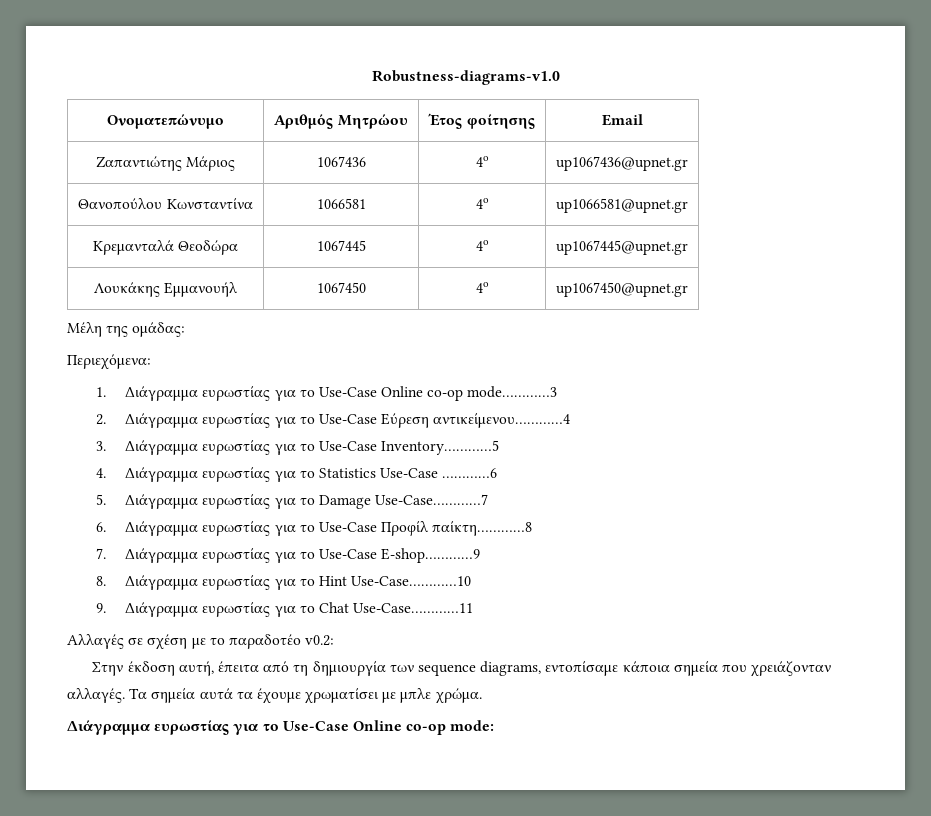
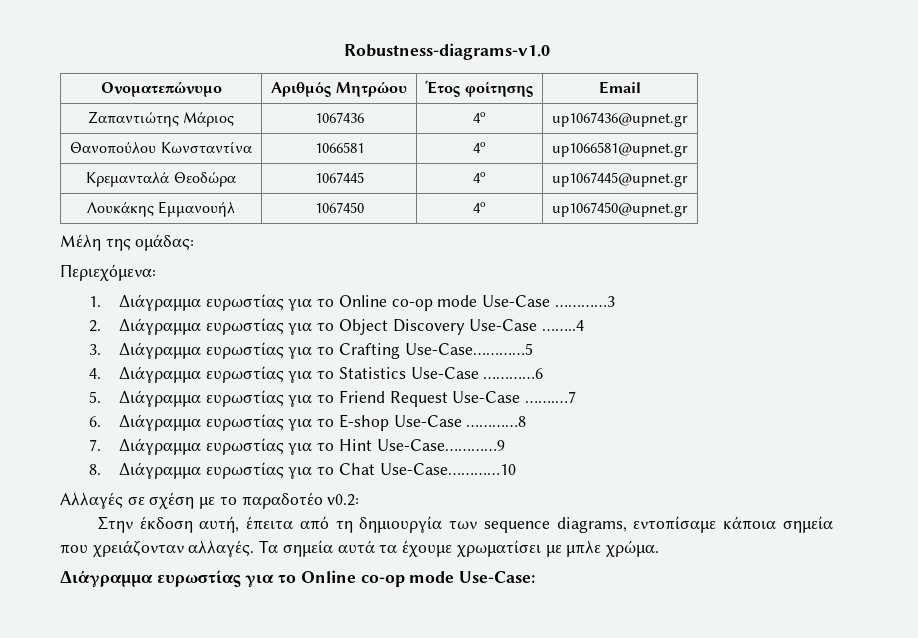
- 1. Διάγραμμα ευρωστίας για το Use-Case Online co-op mode…………3
+ 1. Διάγραμμα ευρωστίας για το Online co-op mode Use-Case …………3
- 2. Διάγραμμα ευρωστίας για το Use-Case Εύρεση αντικείμενου…………4
+ 2. Διάγραμμα ευρωστίας για το Object Discovery Use-Case ……..4
- 3. Διάγραμμα ευρωστίας για το Use-Case Inventory…………5
+ 3. Διάγραμμα ευρωστίας για το Crafting Use-Case…………5
- 5. Διάγραμμα ευρωστίας για το Damage Use-Case…………7
+ 5. Διάγραμμα ευρωστίας για το Friend Request Use-Case …….…7
- 6. Διάγραμμα ευρωστίας για το Use-Case Προφίλ παίκτη…………8
- 7. Διάγραμμα ευρωστίας για το Use-Case E-shop…………9
- 8. Διάγραμμα ευρωστίας για το Hint Use-Case…………10
- 9. Διάγραμμα ευρωστίας για το Chat Use-Case…………11
+ 6. Διάγραμμα ευρωστίας για το E-shop Use-Case …………8
+ 7. Διάγραμμα ευρωστίας για το Hint Use-Case…………9
+ 8. Διάγραμμα ευρωστίας για το Chat Use-Case…………10
- Διάγραμμα ευρωστίας για το Use-Case Online co-op mode:
+ Διάγραμμα ευρωστίας για το Online co-op mode Use-Case:

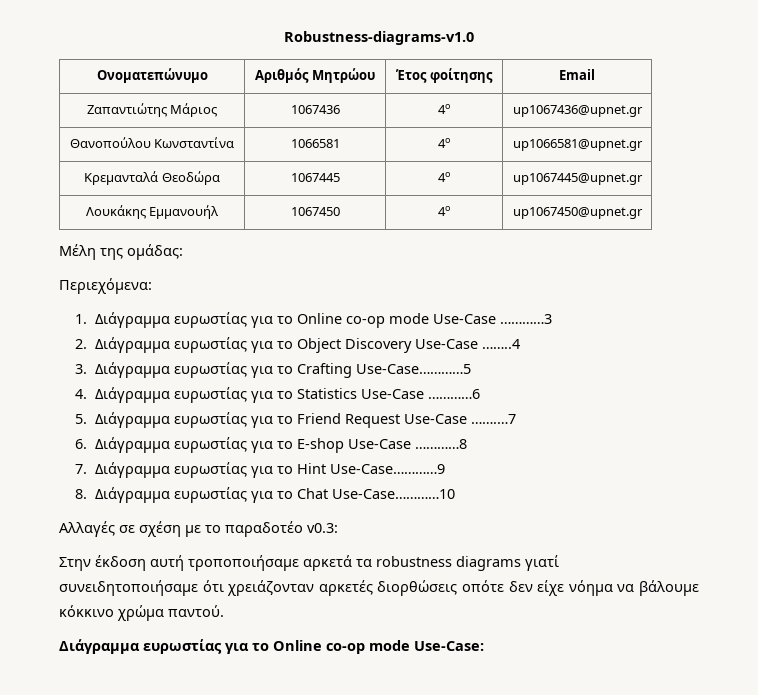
- Αλλαγές σε σχέση με το παραδοτέο v0.2:
+ Αλλαγές σε σχέση με το παραδοτέο v0.3:
- Στην έκδοση αυτή, έπειτα από τη δημιουργία των sequence diagrams, εντοπίσαμε κάποια σημεία που χρειάζονταν αλλαγές. Τα σημεία αυτά τα έχουμε χρωματίσει με μπλε χρώμα.
+ Στην έκδοση αυτή τροποποιήσαμε αρκετά τα robustness diagrams γιατί συνειδητοποιήσαμε ότι χρειάζονταν αρκετές διορθώσεις οπότε δεν είχε νόημα να βάλουμε κόκκινο χρώμα παντού.

